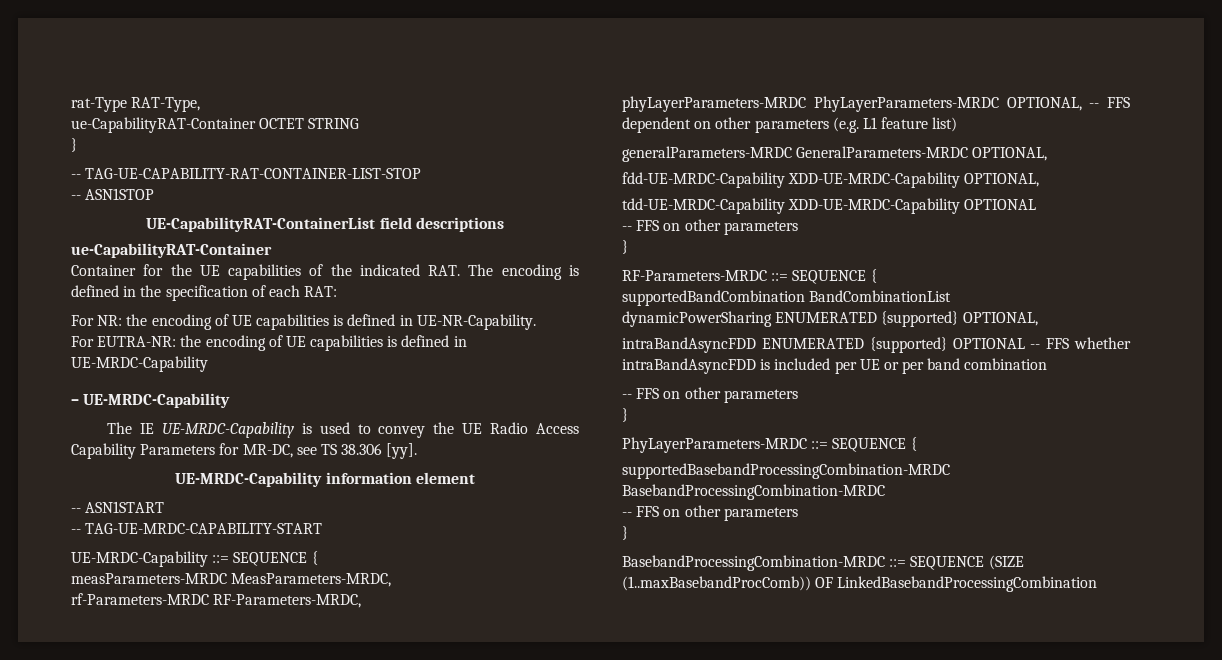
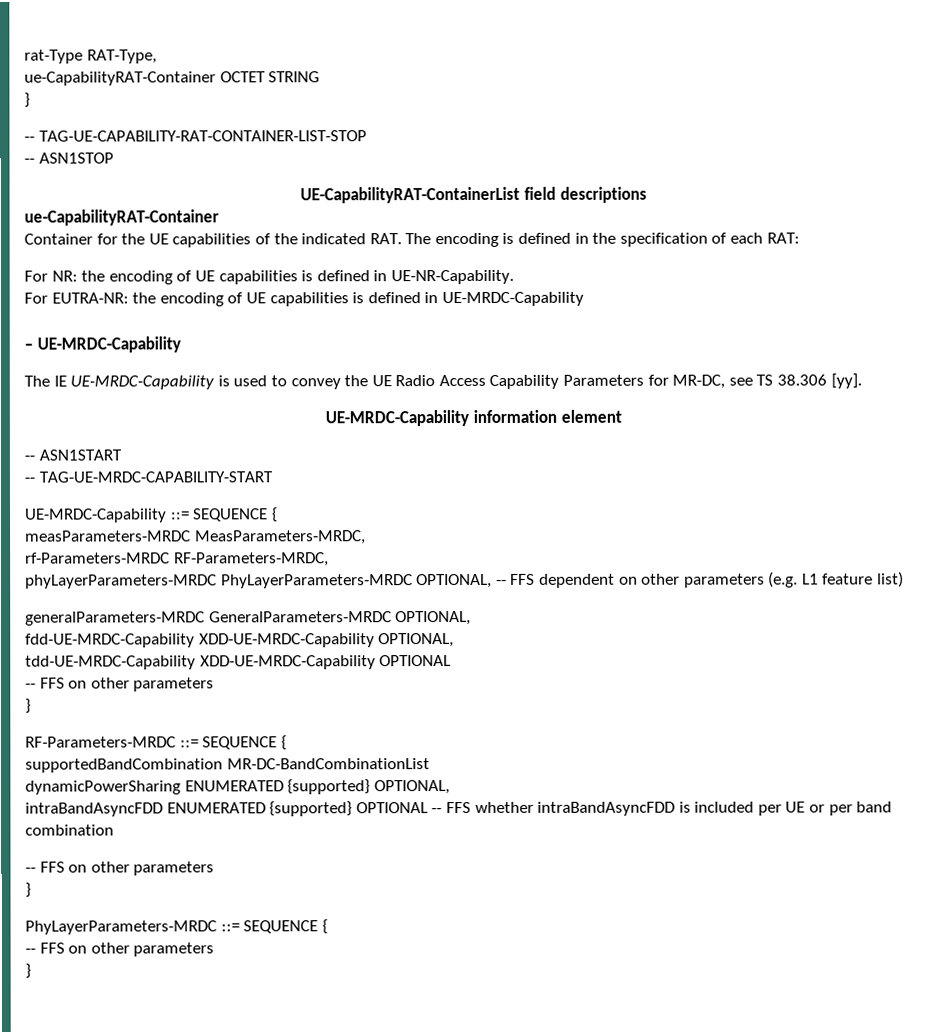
- supportedBandCombination BandCombinationList
+ supportedBandCombination MR-DC-BandCombinationList
  PhyLayerParameters-MRDC ::= SEQUENCE {
- supportedBasebandProcessingCombination-MRDC BasebandProcessingCombination-MRDC
  -- FFS on other parameters
  }
- BasebandProcessingCombination-MRDC ::= SEQUENCE (SIZE (1..maxBasebandProcComb)) OF LinkedBasebandProcessingCombination

